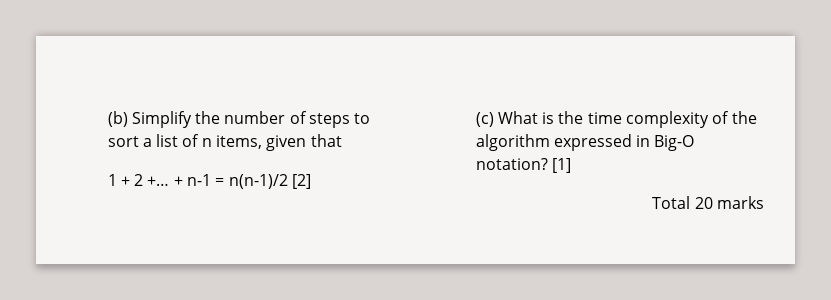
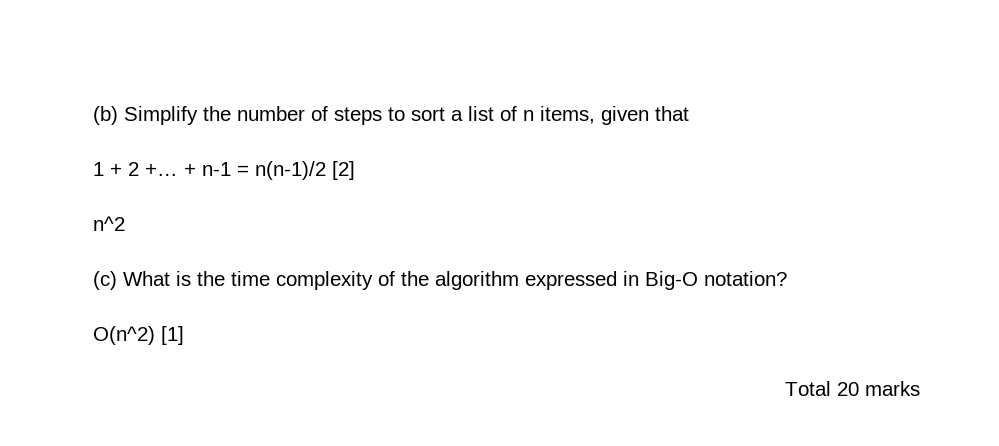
+ n^2
- (c) What is the time complexity of the algorithm expressed in Big-O notation? [1]
+ (c) What is the time complexity of the algorithm expressed in Big-O notation?
+ O(n^2) [1]

